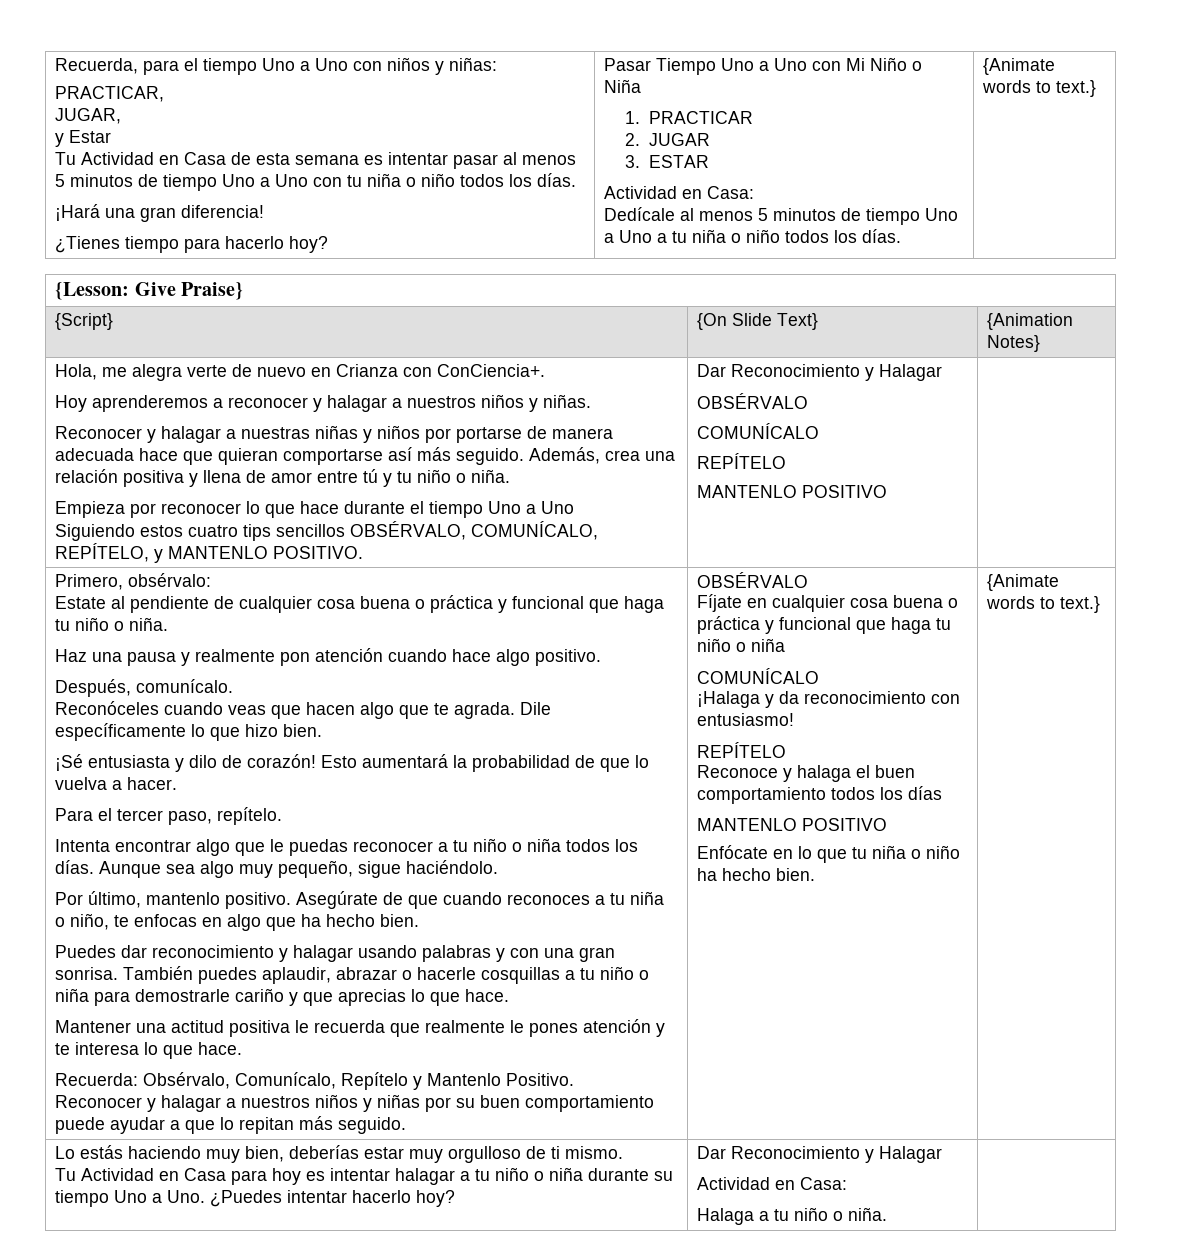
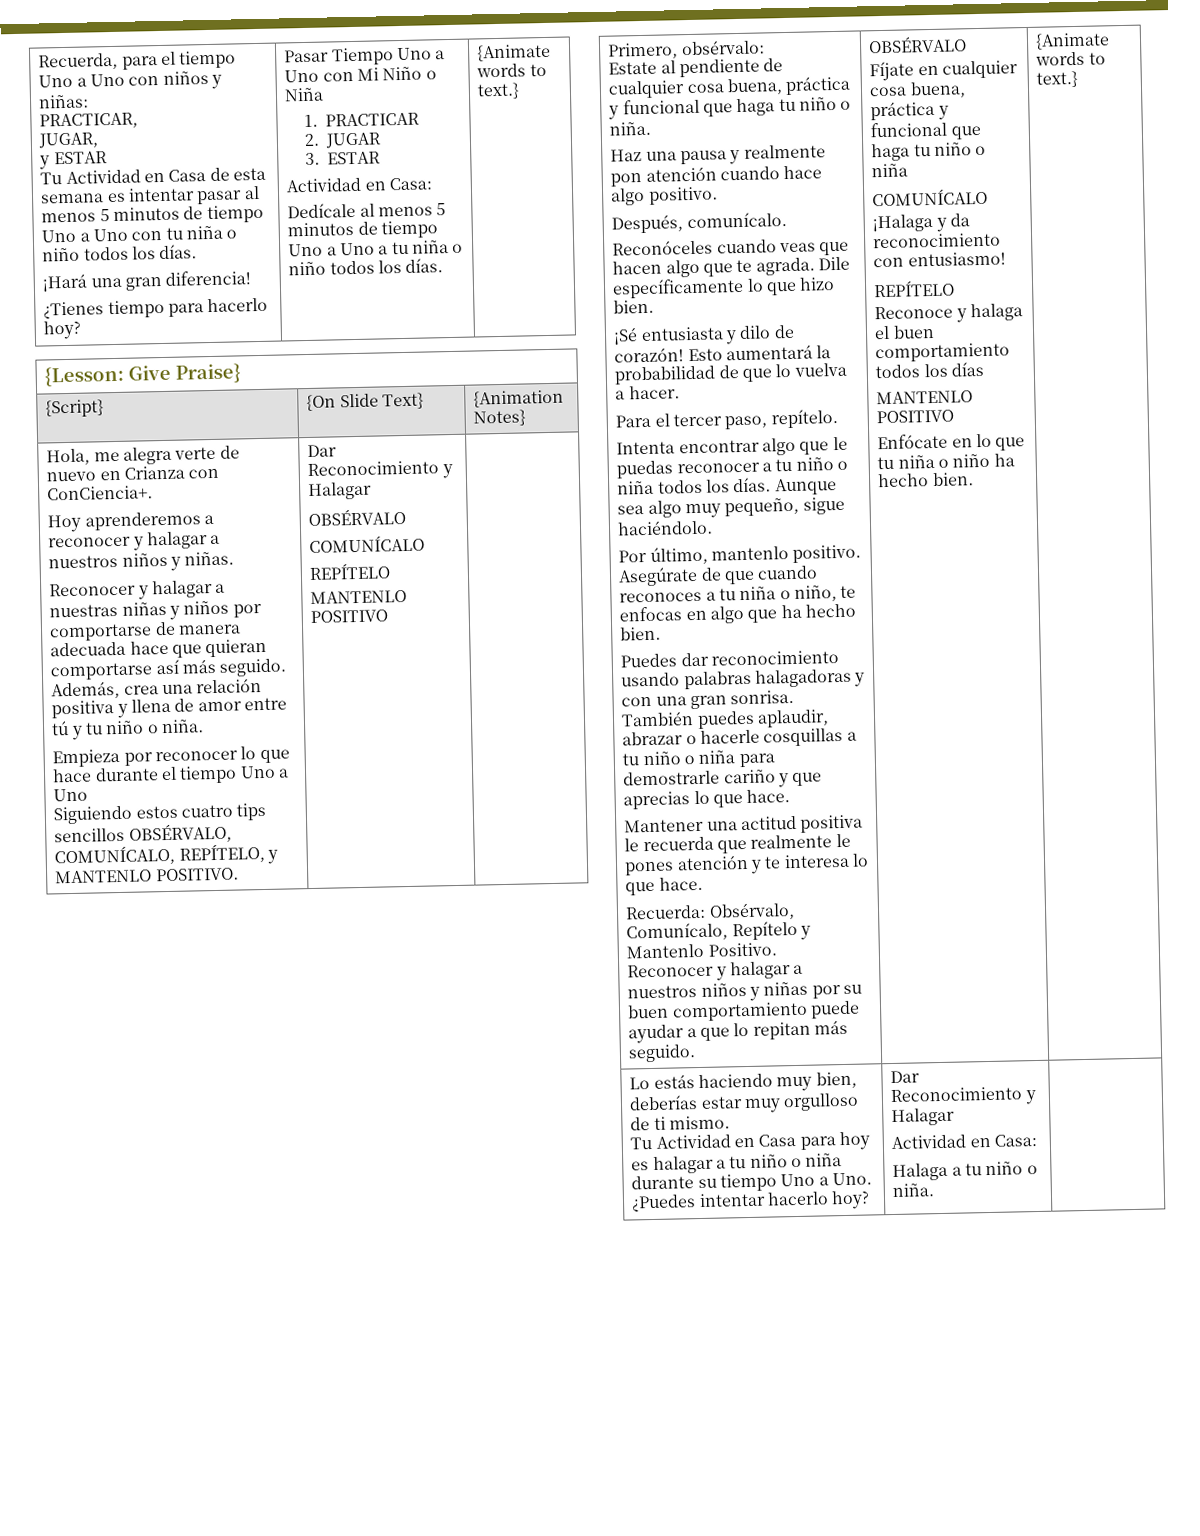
- y Estar
+ y ESTAR
- Reconocer y halagar a nuestras niñas y niños por portarse de manera adecuada hace que quieran comportarse así más seguido.
+ Reconocer y halagar a nuestras niñas y niños por comportarse de manera adecuada hace que quieran comportarse así más seguido.
- Estate al pendiente de cualquier cosa buena o práctica y funcional que haga tu niño o niña.
+ Estate al pendiente de cualquier cosa buena, práctica y funcional que haga tu niño o niña.
- Puedes dar reconocimiento y halagar usando palabras y con una gran sonrisa.
+ Puedes dar reconocimiento usando palabras halagadoras y con una gran sonrisa.
- Fíjate en cualquier cosa buena o práctica y funcional que haga tu niño o niña
+ Fíjate en cualquier cosa buena, práctica y funcional que haga tu niño o niña
- Tu Actividad en Casa para hoy es intentar halagar a tu niño o niña durante su tiempo Uno a Uno. ¿Puedes intentar hacerlo hoy?
+ Tu Actividad en Casa para hoy es halagar a tu niño o niña durante su tiempo Uno a Uno. ¿Puedes intentar hacerlo hoy?

